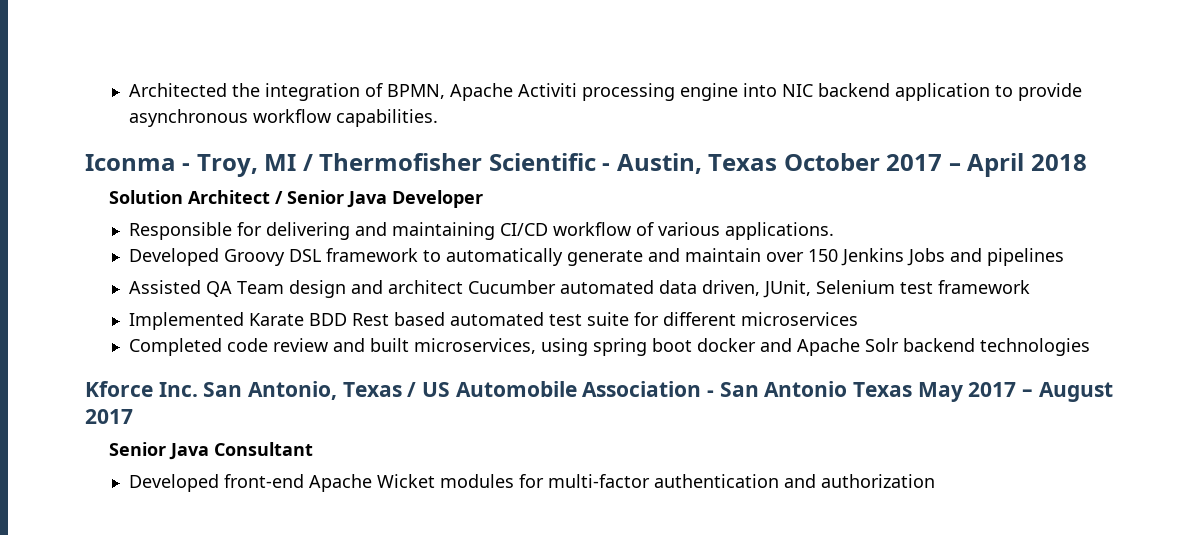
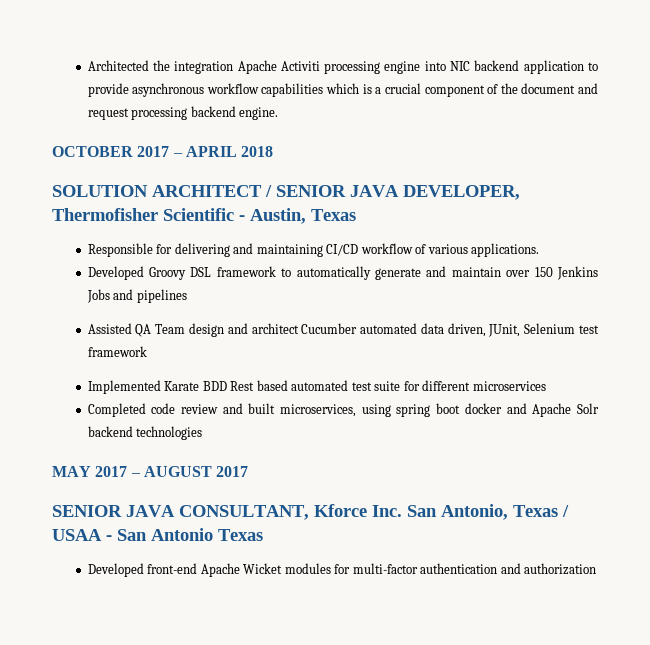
- Architected the integration of BPMN, Apache Activiti processing engine into NIC backend application to provide asynchronous workflow capabilities.
- Iconma - Troy, MI / Thermofisher Scientific - Austin, Texas October 2017 – April 2018
- Solution Architect / Senior Java Developer
+ Architected the integration Apache Activiti processing engine into NIC backend application to provide asynchronous workflow capabilities which is a crucial component of the document and request processing backend engine.
+ OCTOBER 2017 – APRIL 2018
+ SOLUTION ARCHITECT / SENIOR JAVA DEVELOPER, Thermofisher Scientific - Austin, Texas
- Kforce Inc. San Antonio, Texas / US Automobile Association - San Antonio Texas May 2017 – August 2017
- Senior Java Consultant
+ MAY 2017 – AUGUST 2017
+ SENIOR JAVA CONSULTANT, Kforce Inc. San Antonio, Texas / USAA - San Antonio Texas

